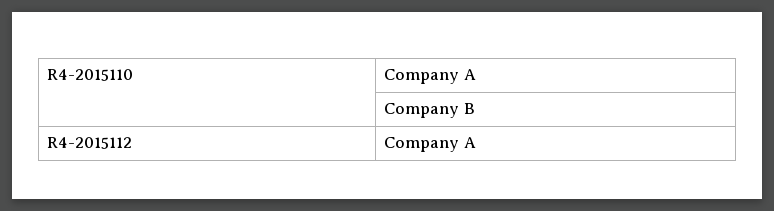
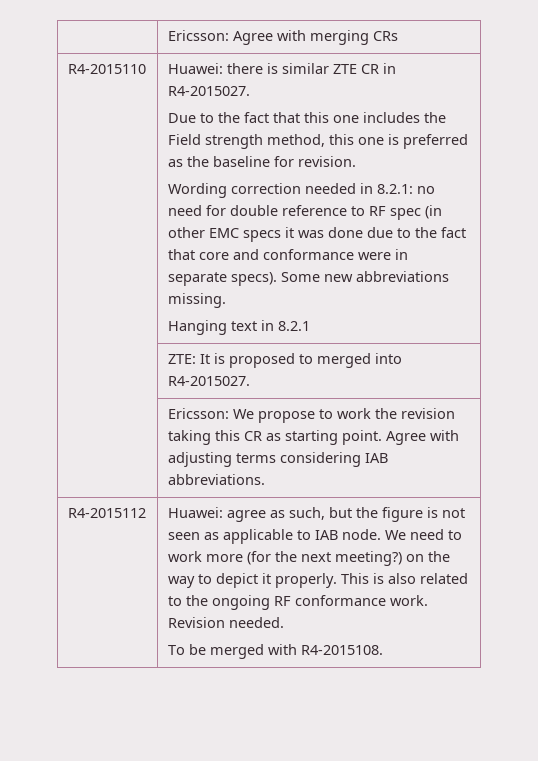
- R4-2015110 | Company A
- | Company B
- R4-2015112 | Company A
+ | Ericsson: Agree with merging CRs
+ R4-2015110 | Huawei: there is similar ZTE CR in R4-2015027.
+ Due to the fact that this one includes the Field strength method, this one is preferred as the baseline for revision.
+ Wording correction needed in 8.2.1: no need for double reference to RF spec (in other EMC specs it was done due to the fact that core and conformance were in separate specs). Some new abbreviations missing.
+ Hanging text in 8.2.1
+ | ZTE: It is proposed to merged into R4-2015027.
+ | Ericsson: We propose to work the revision taking this CR as starting point. Agree with adjusting terms considering IAB abbreviations.
+ R4-2015112 | Huawei: agree as such, but the figure is not seen as applicable to IAB node. We need to work more (for the next meeting?) on the way to depict it properly. This is also related to the ongoing RF conformance work. Revision needed.
+ To be merged with R4-2015108.

